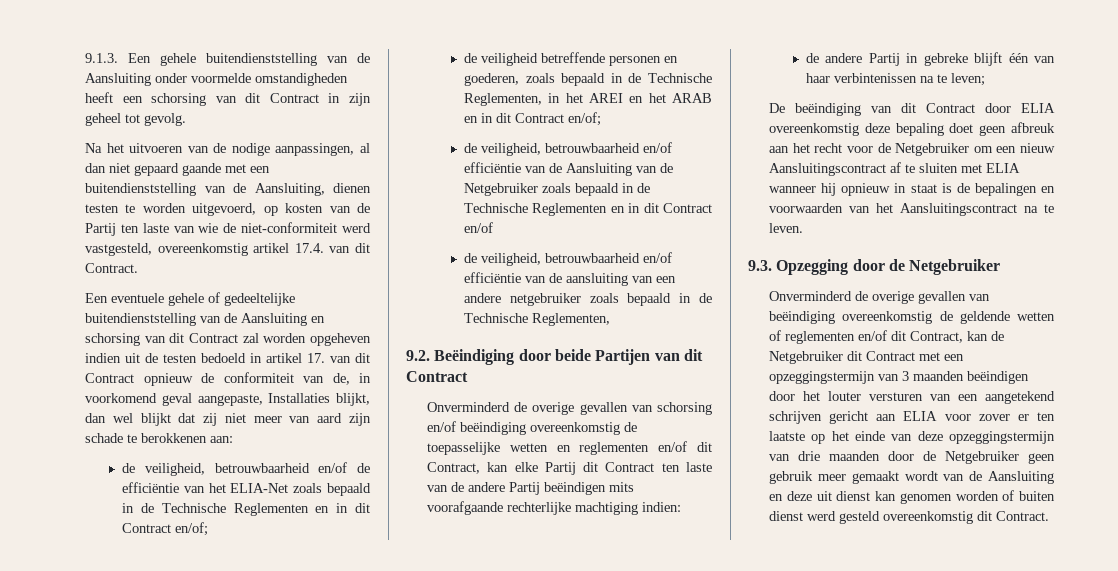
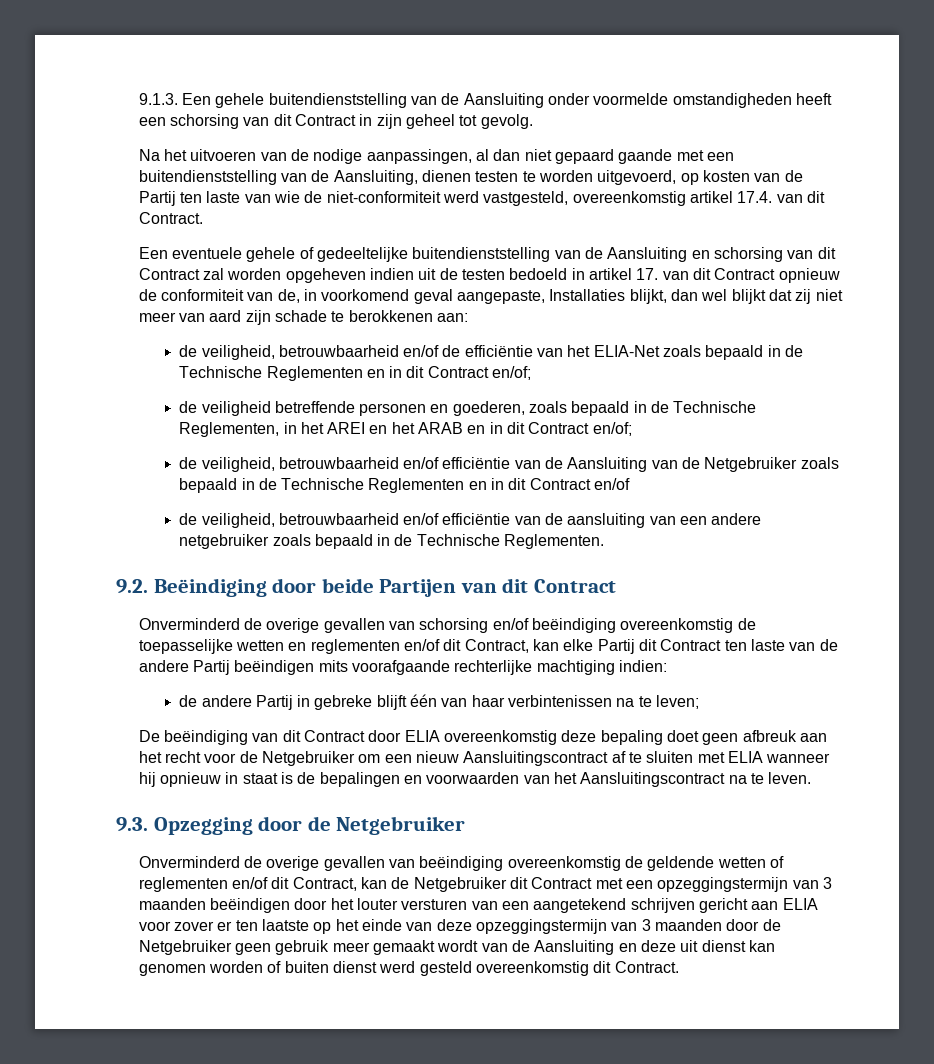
- de veiligheid, betrouwbaarheid en/of efficiëntie van de aansluiting van een andere netgebruiker zoals bepaald in de Technische Reglementen,
+ de veiligheid, betrouwbaarheid en/of efficiëntie van de aansluiting van een andere netgebruiker zoals bepaald in de Technische Reglementen.
- Onverminderd de overige gevallen van beëindiging overeenkomstig de geldende wetten of reglementen en/of dit Contract, kan de Netgebruiker dit Contract met een opzeggingstermijn van 3 maanden beëindigen door het louter versturen van een aangetekend schrijven gericht aan ELIA voor zover er ten laatste op het einde van deze opzeggingstermijn van drie maanden door de Netgebruiker geen gebruik meer gemaakt wordt van de Aansluiting en deze uit dienst kan genomen worden of buiten dienst werd gesteld overeenkomstig dit Contract.
+ Onverminderd de overige gevallen van beëindiging overeenkomstig de geldende wetten of reglementen en/of dit Contract, kan de Netgebruiker dit Contract met een opzeggingstermijn van 3 maanden beëindigen door het louter versturen van een aangetekend schrijven gericht aan ELIA voor zover er ten laatste op het einde van deze opzeggingstermijn van 3 maanden door de Netgebruiker geen gebruik meer gemaakt wordt van de Aansluiting en deze uit dienst kan genomen worden of buiten dienst werd gesteld overeenkomstig dit Contract.

